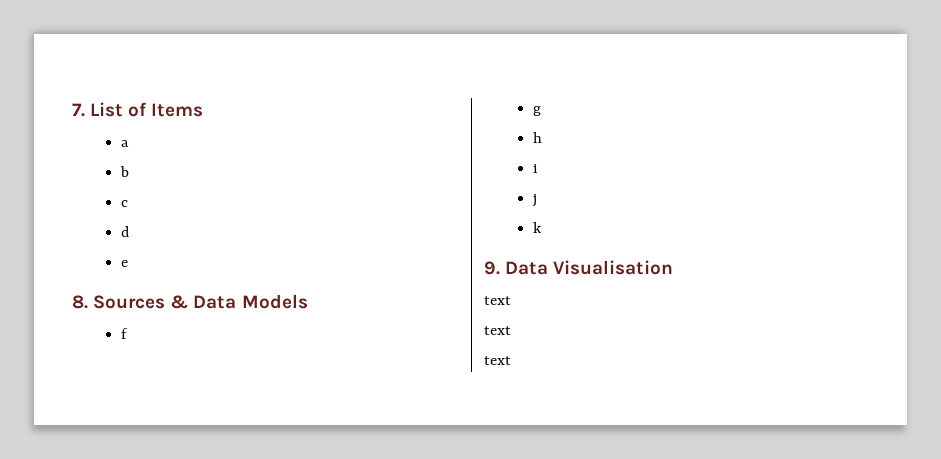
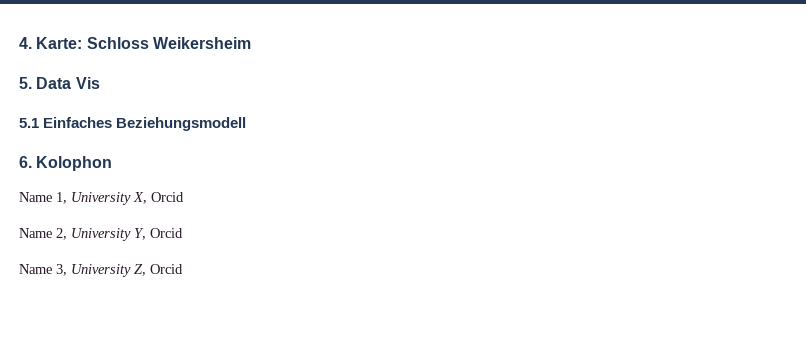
- 7. List of Items
- a
- b
- c
- d
- e
- 8. Sources & Data Models
- f
- g
- h
- i
- j
- k
- 9. Data Visualisation
- text
- text
- text
+ 4. Karte: Schloss Weikersheim
+ 5. Data Vis
+ 5.1 Einfaches Beziehungsmodell
+ 6. Kolophon
+ Name 1, University X, Orcid
+ Name 2, University Y, Orcid
+ Name 3, University Z, Orcid

